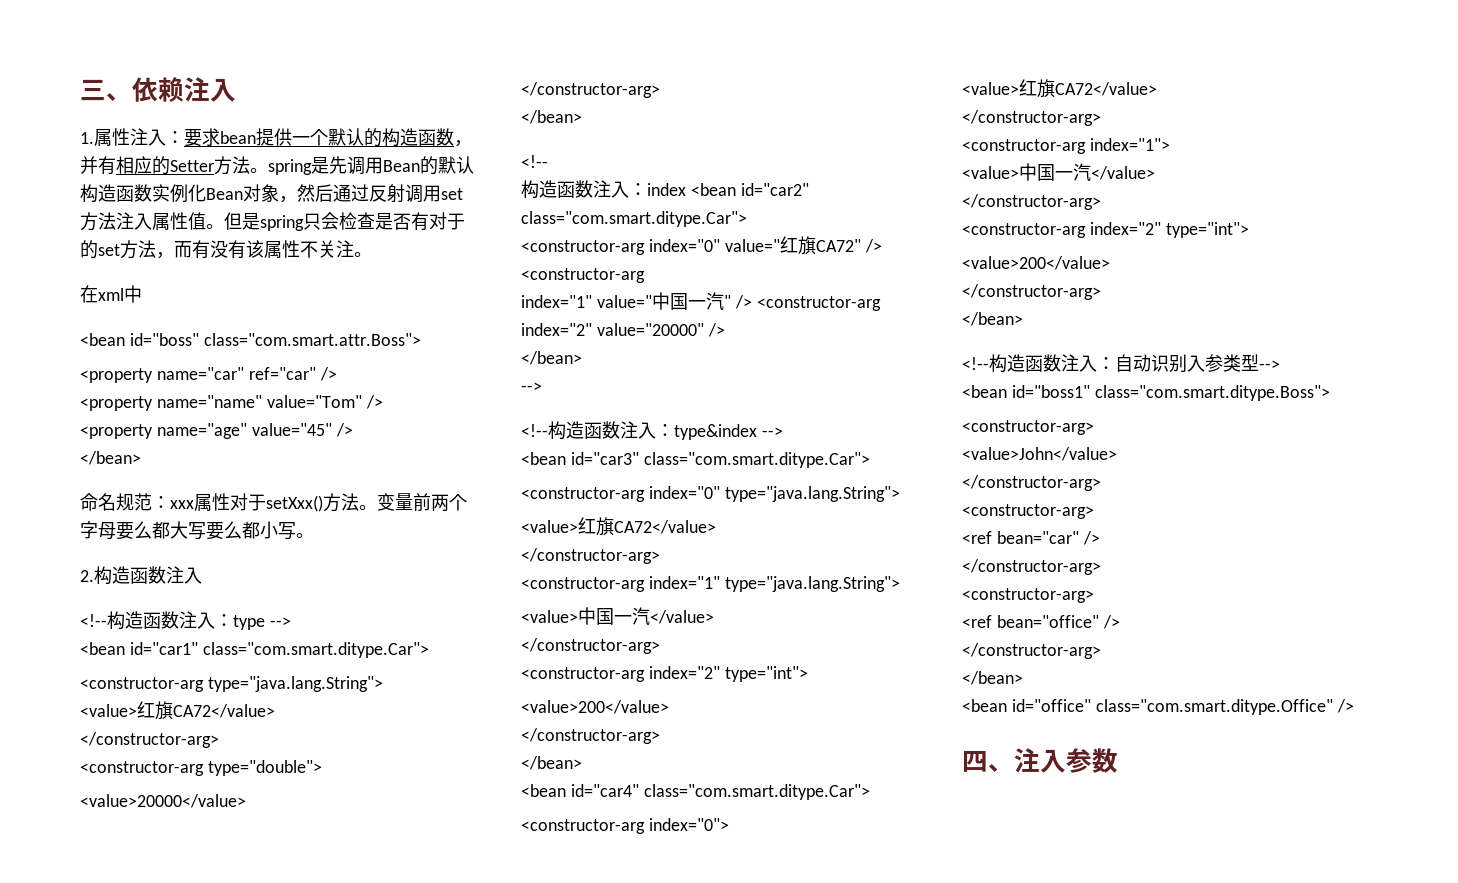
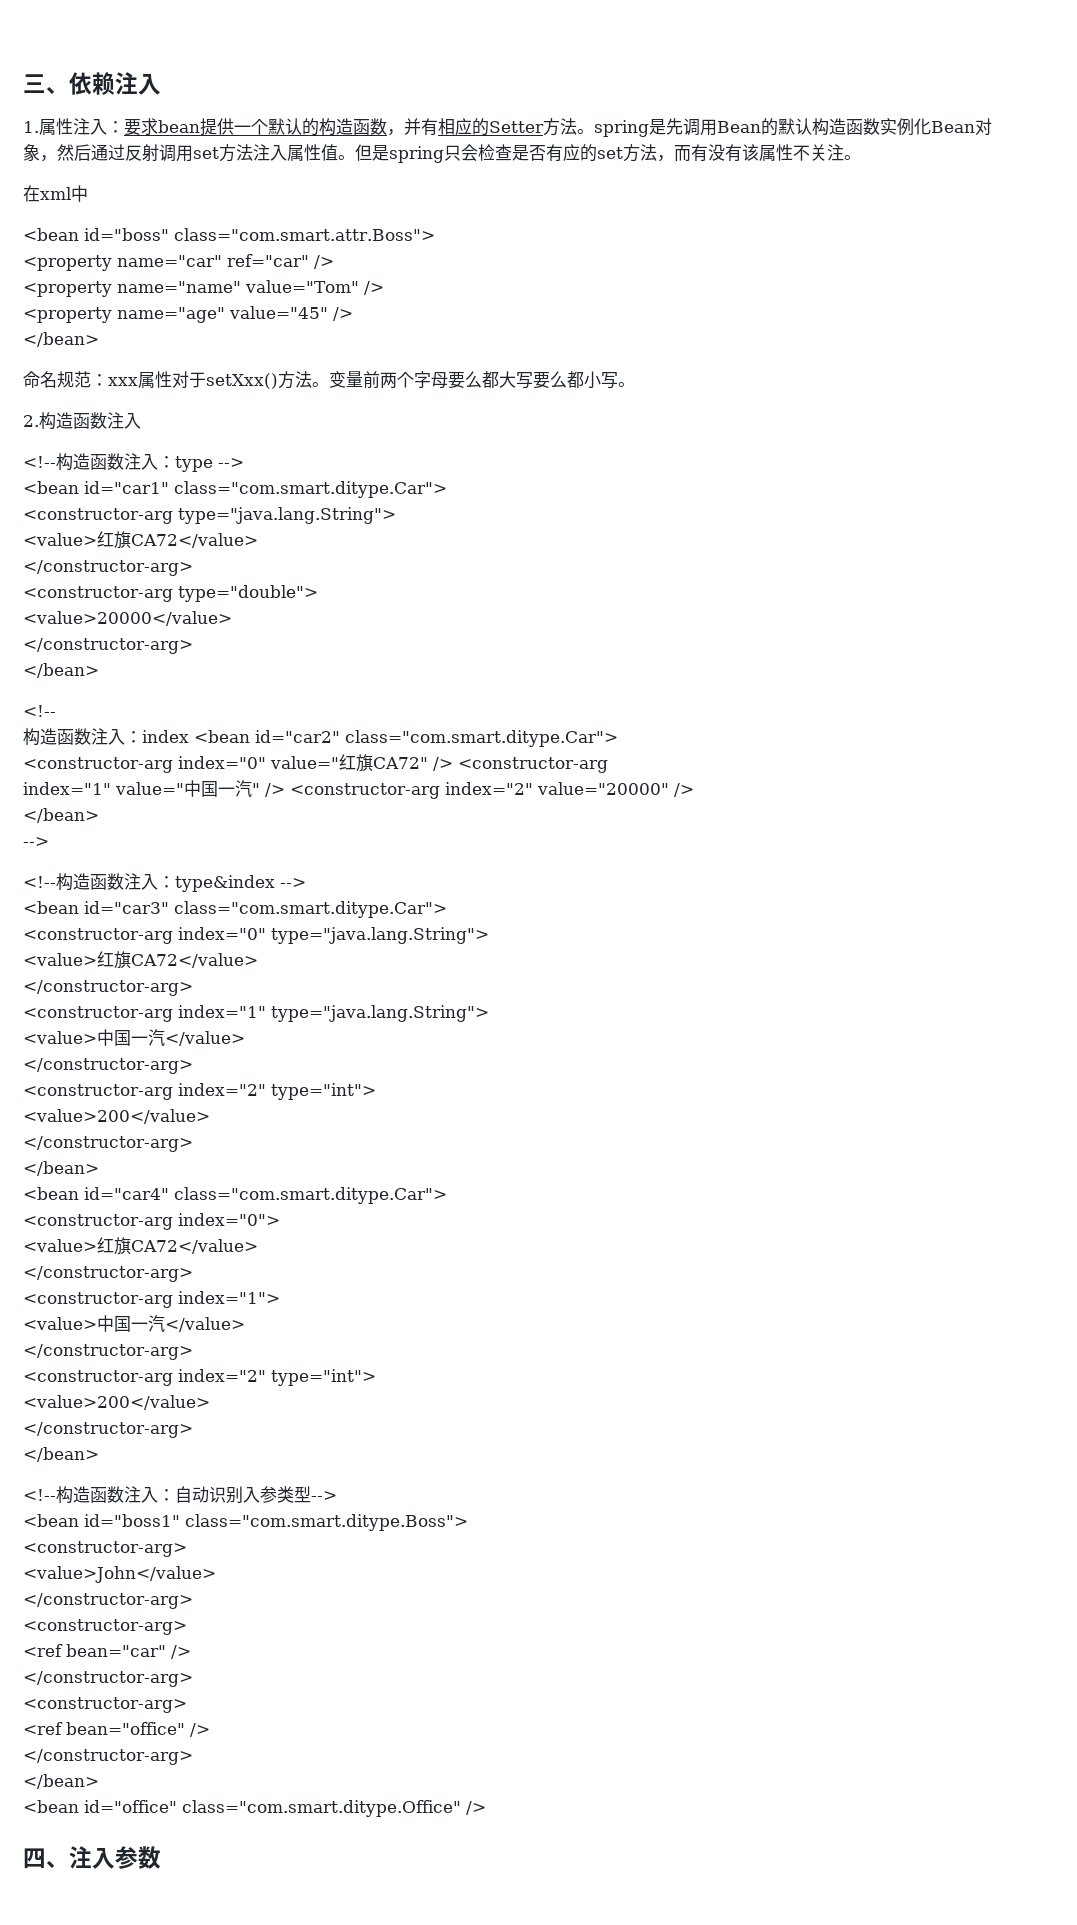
- 但是spring只会检查是否有对于的set方法，而有没有该属性不关注。
+ 但是spring只会检查是否有应的set方法，而有没有该属性不关注。

